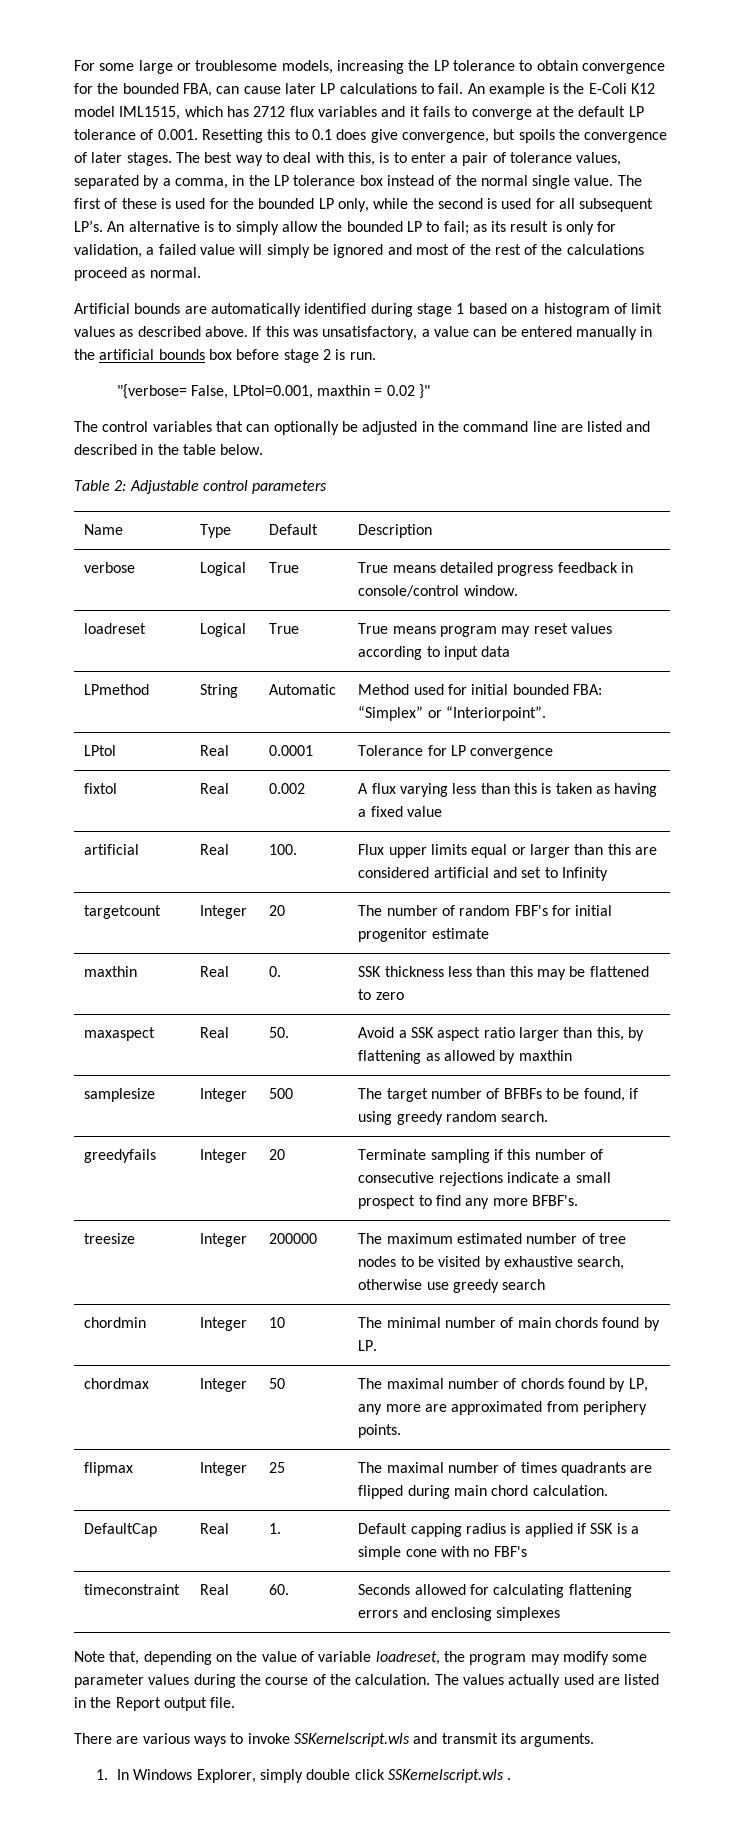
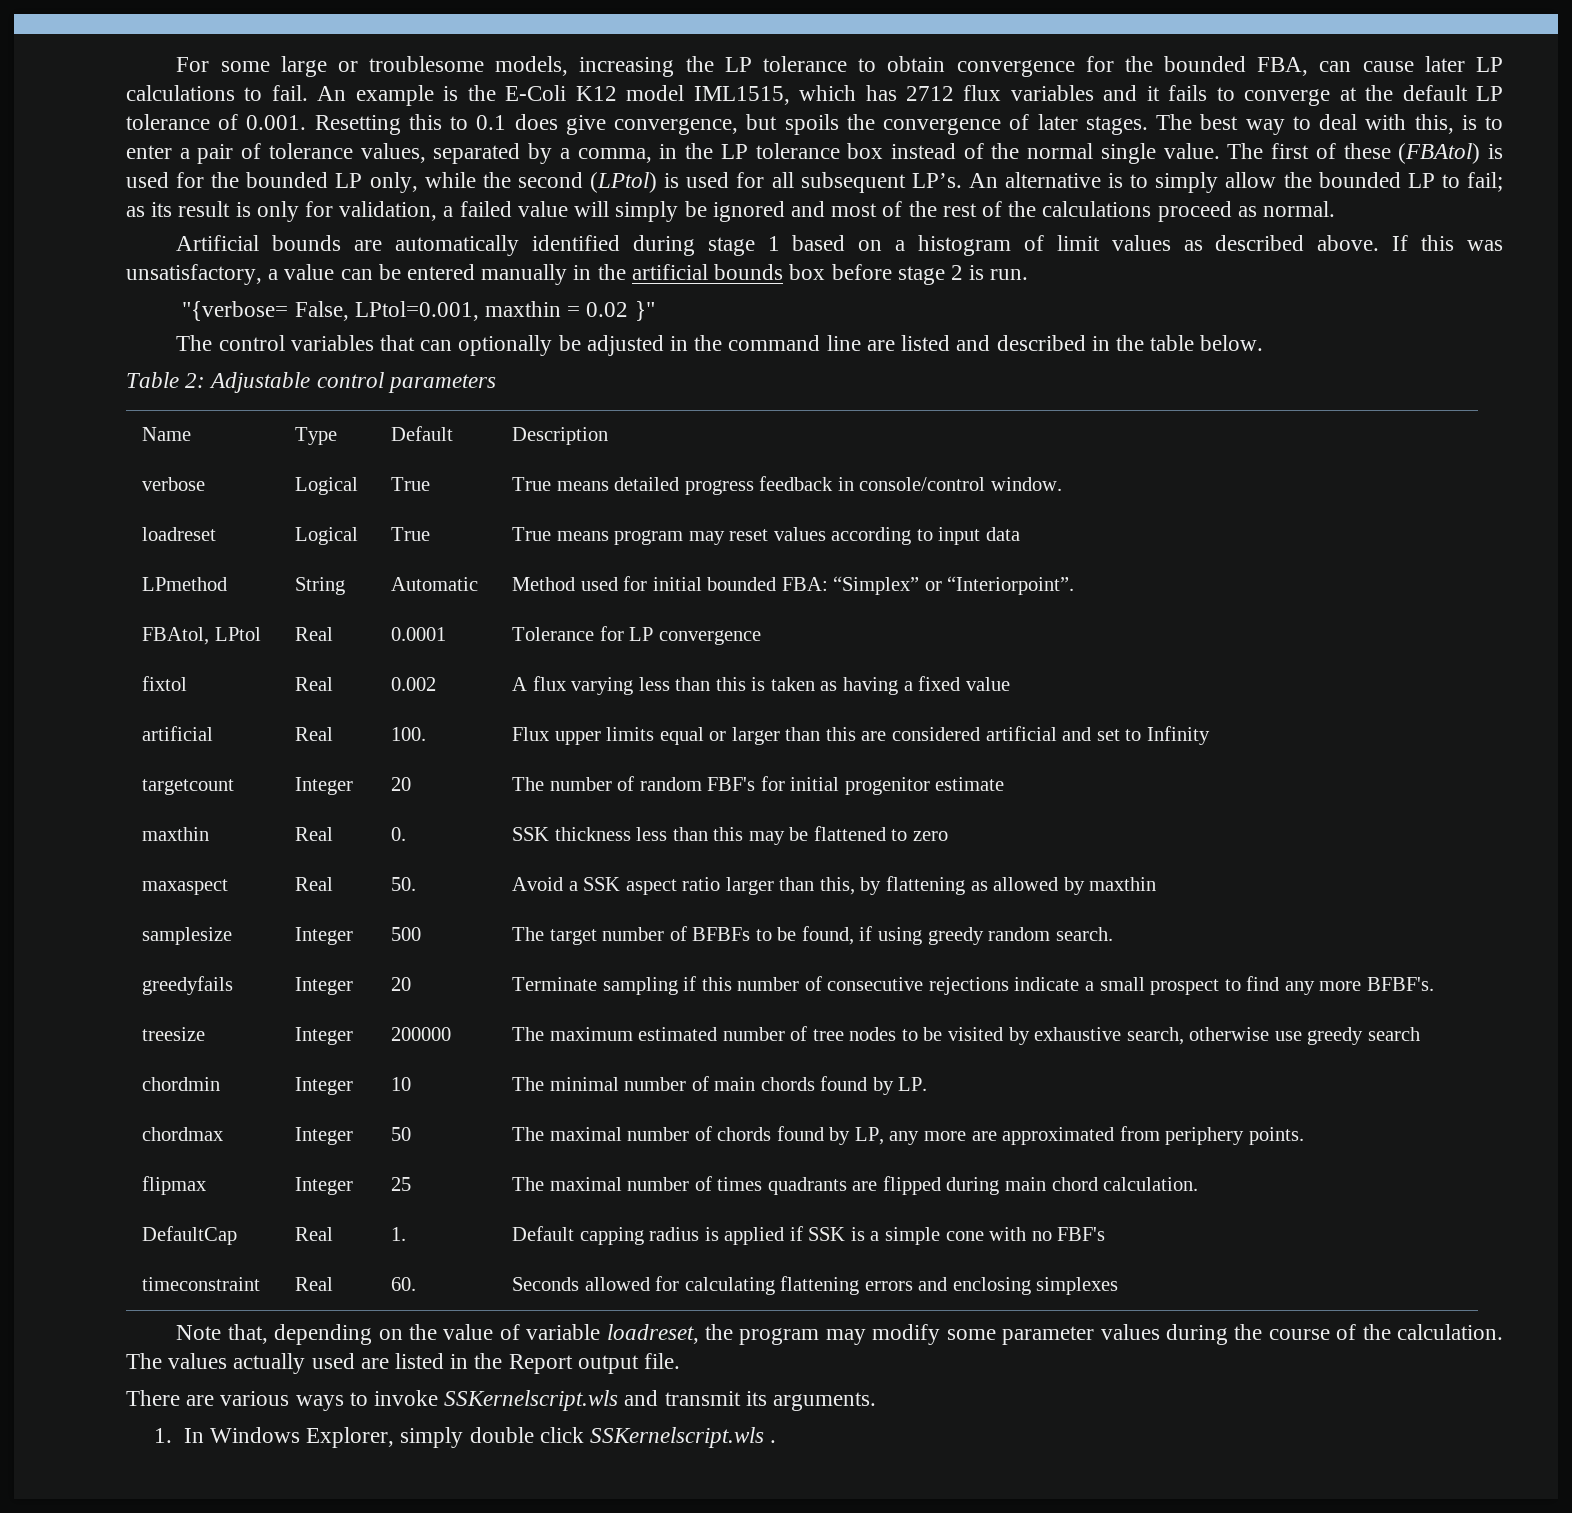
- The first of these is used for the bounded LP only, while the second is used for all subsequent LP’s.
+ The first of these (FBAtol) is used for the bounded LP only, while the second (LPtol) is used for all subsequent LP’s.
- LPtol | Real | 0.0001 | Tolerance for LP convergence
+ FBAtol, LPtol | Real | 0.0001 | Tolerance for LP convergence

